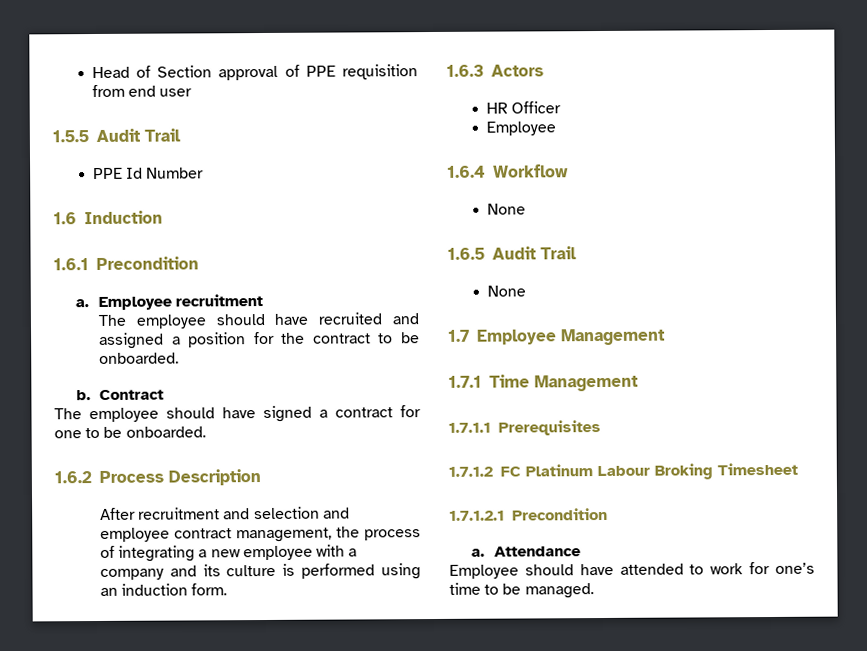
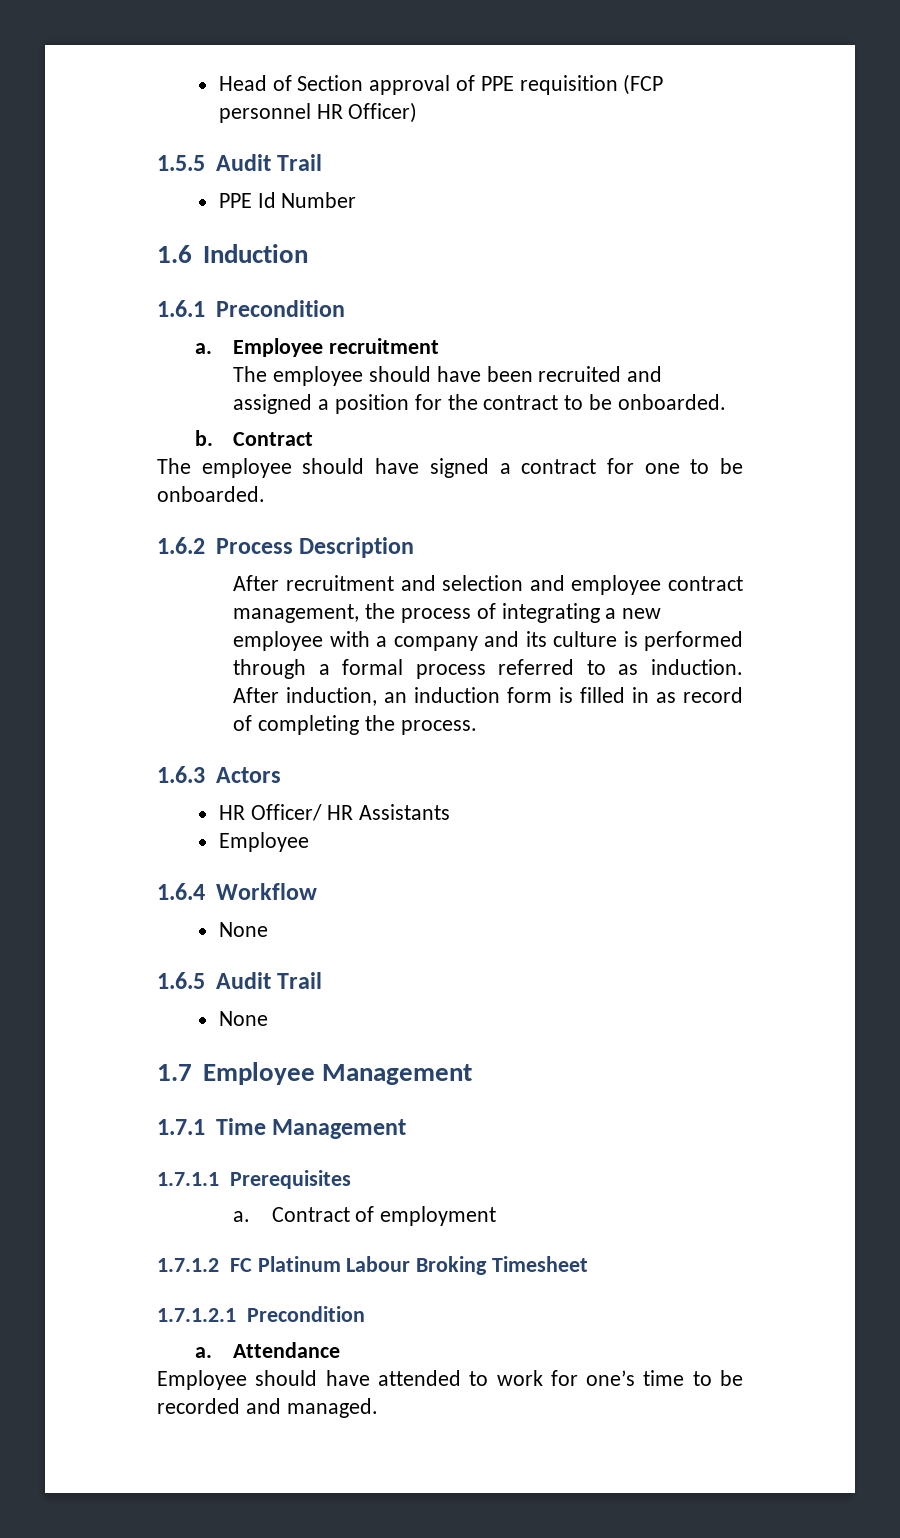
- Head of Section approval of PPE requisition from end user
+ Head of Section approval of PPE requisition (FCP personnel HR Officer)
- The employee should have recruited and assigned a position for the contract to be onboarded.
+ The employee should have been recruited and assigned a position for the contract to be onboarded.
- After recruitment and selection and employee contract management, the process of integrating a new employee with a company and its culture is performed using an induction form.
+ After recruitment and selection and employee contract management, the process of integrating a new employee with a company and its culture is performed through a formal process referred to as induction. After induction, an induction form is filled in as record of completing the process.
- HR Officer
+ HR Officer/ HR Assistants
+ a. Contract of employment
- Employee should have attended to work for one’s time to be managed.
+ Employee should have attended to work for one’s time to be recorded and managed.

